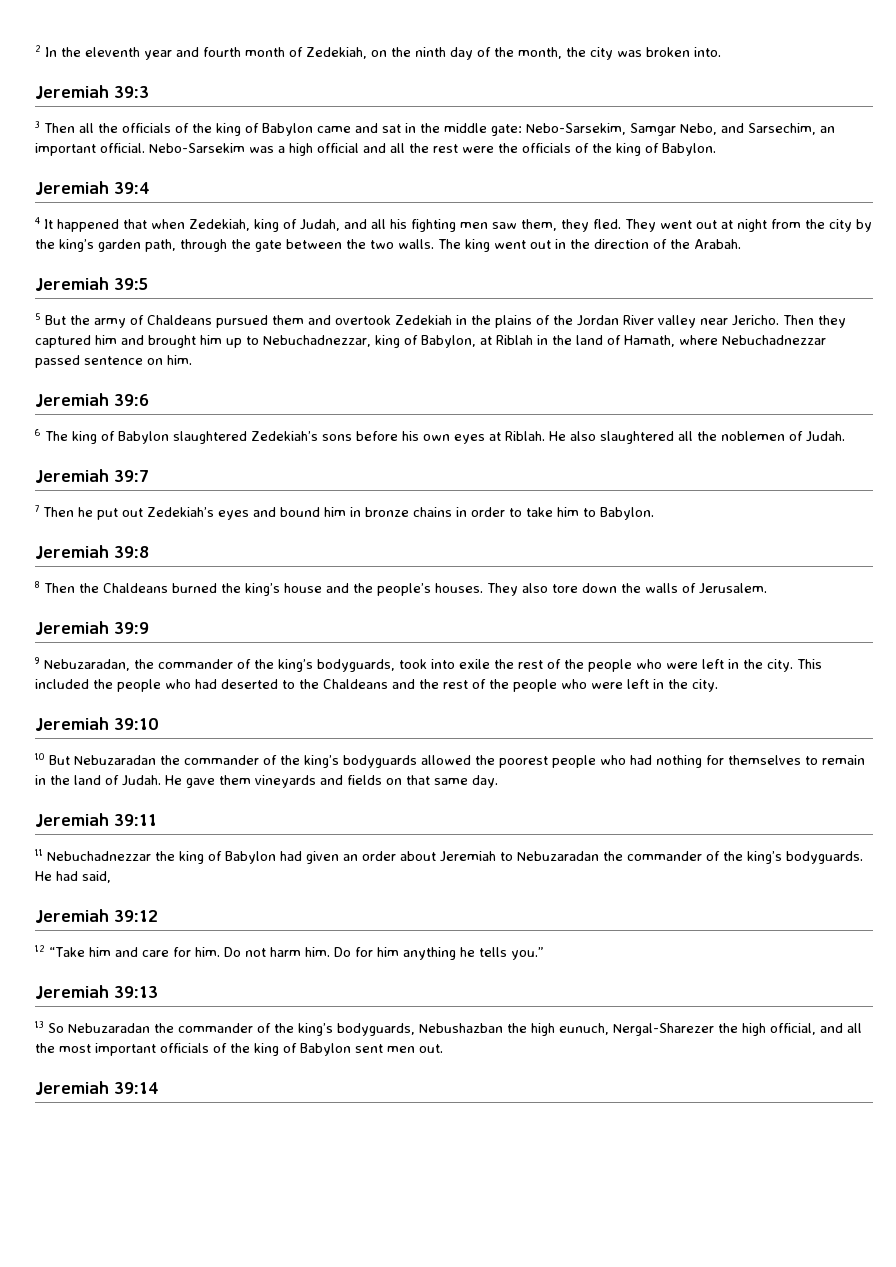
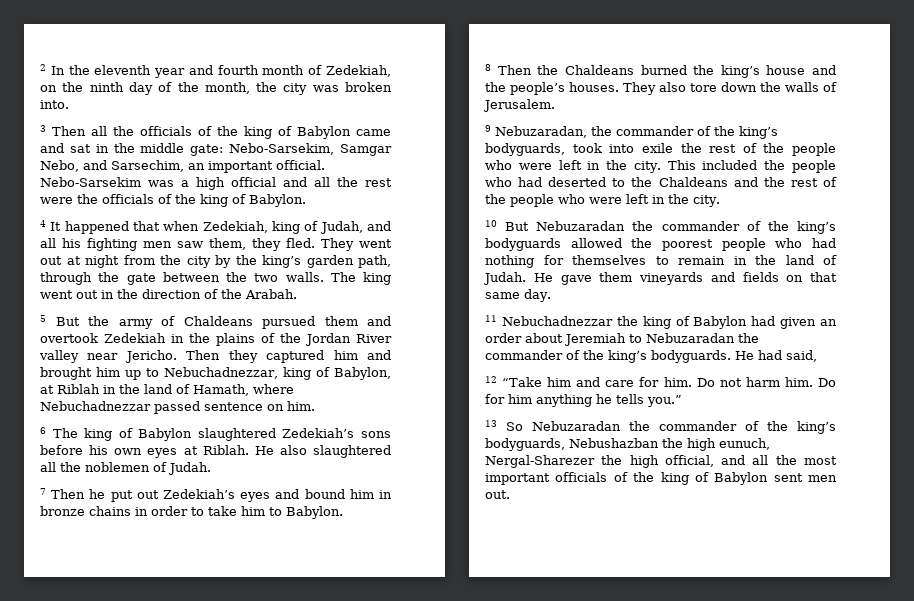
- Jeremiah 39:3
- Jeremiah 39:4
- Jeremiah 39:5
- Jeremiah 39:6
- Jeremiah 39:7
- Jeremiah 39:8
- Jeremiah 39:9
- Jeremiah 39:10
- Jeremiah 39:11
- Jeremiah 39:12
- Jeremiah 39:13
- Jeremiah 39:14

